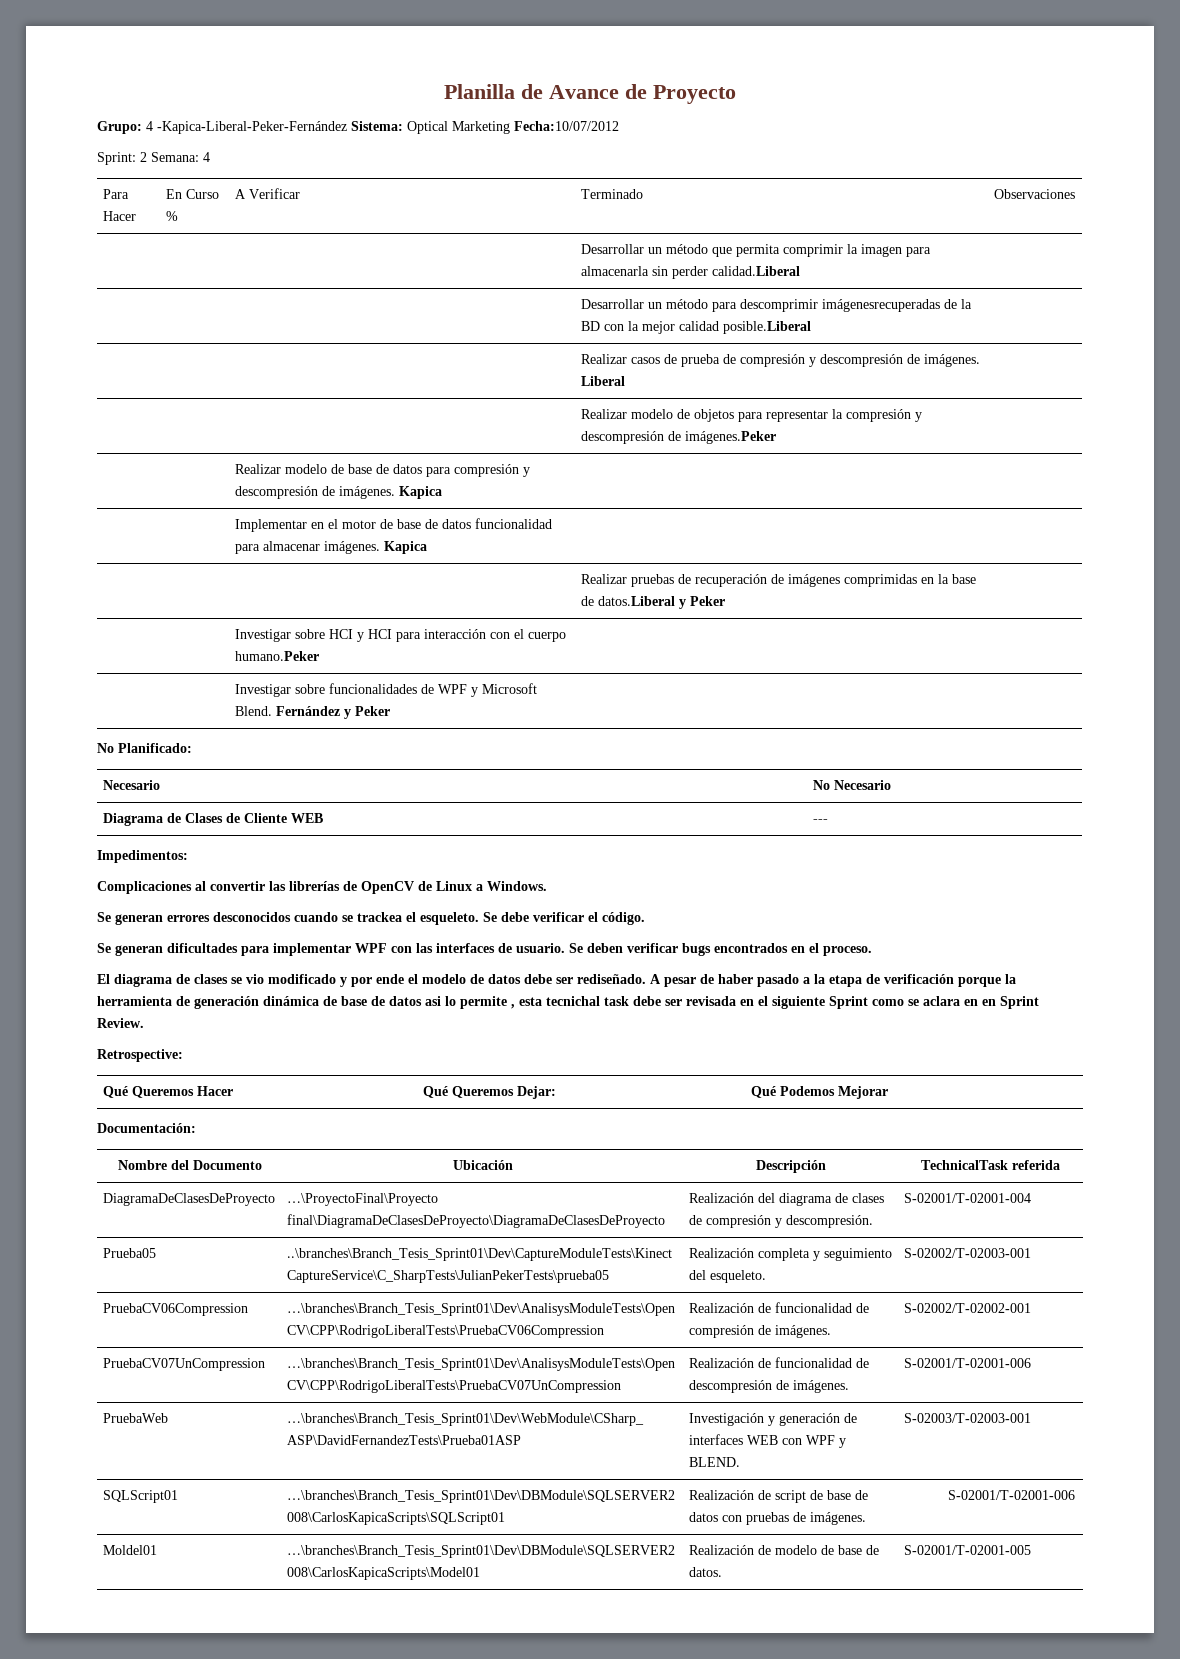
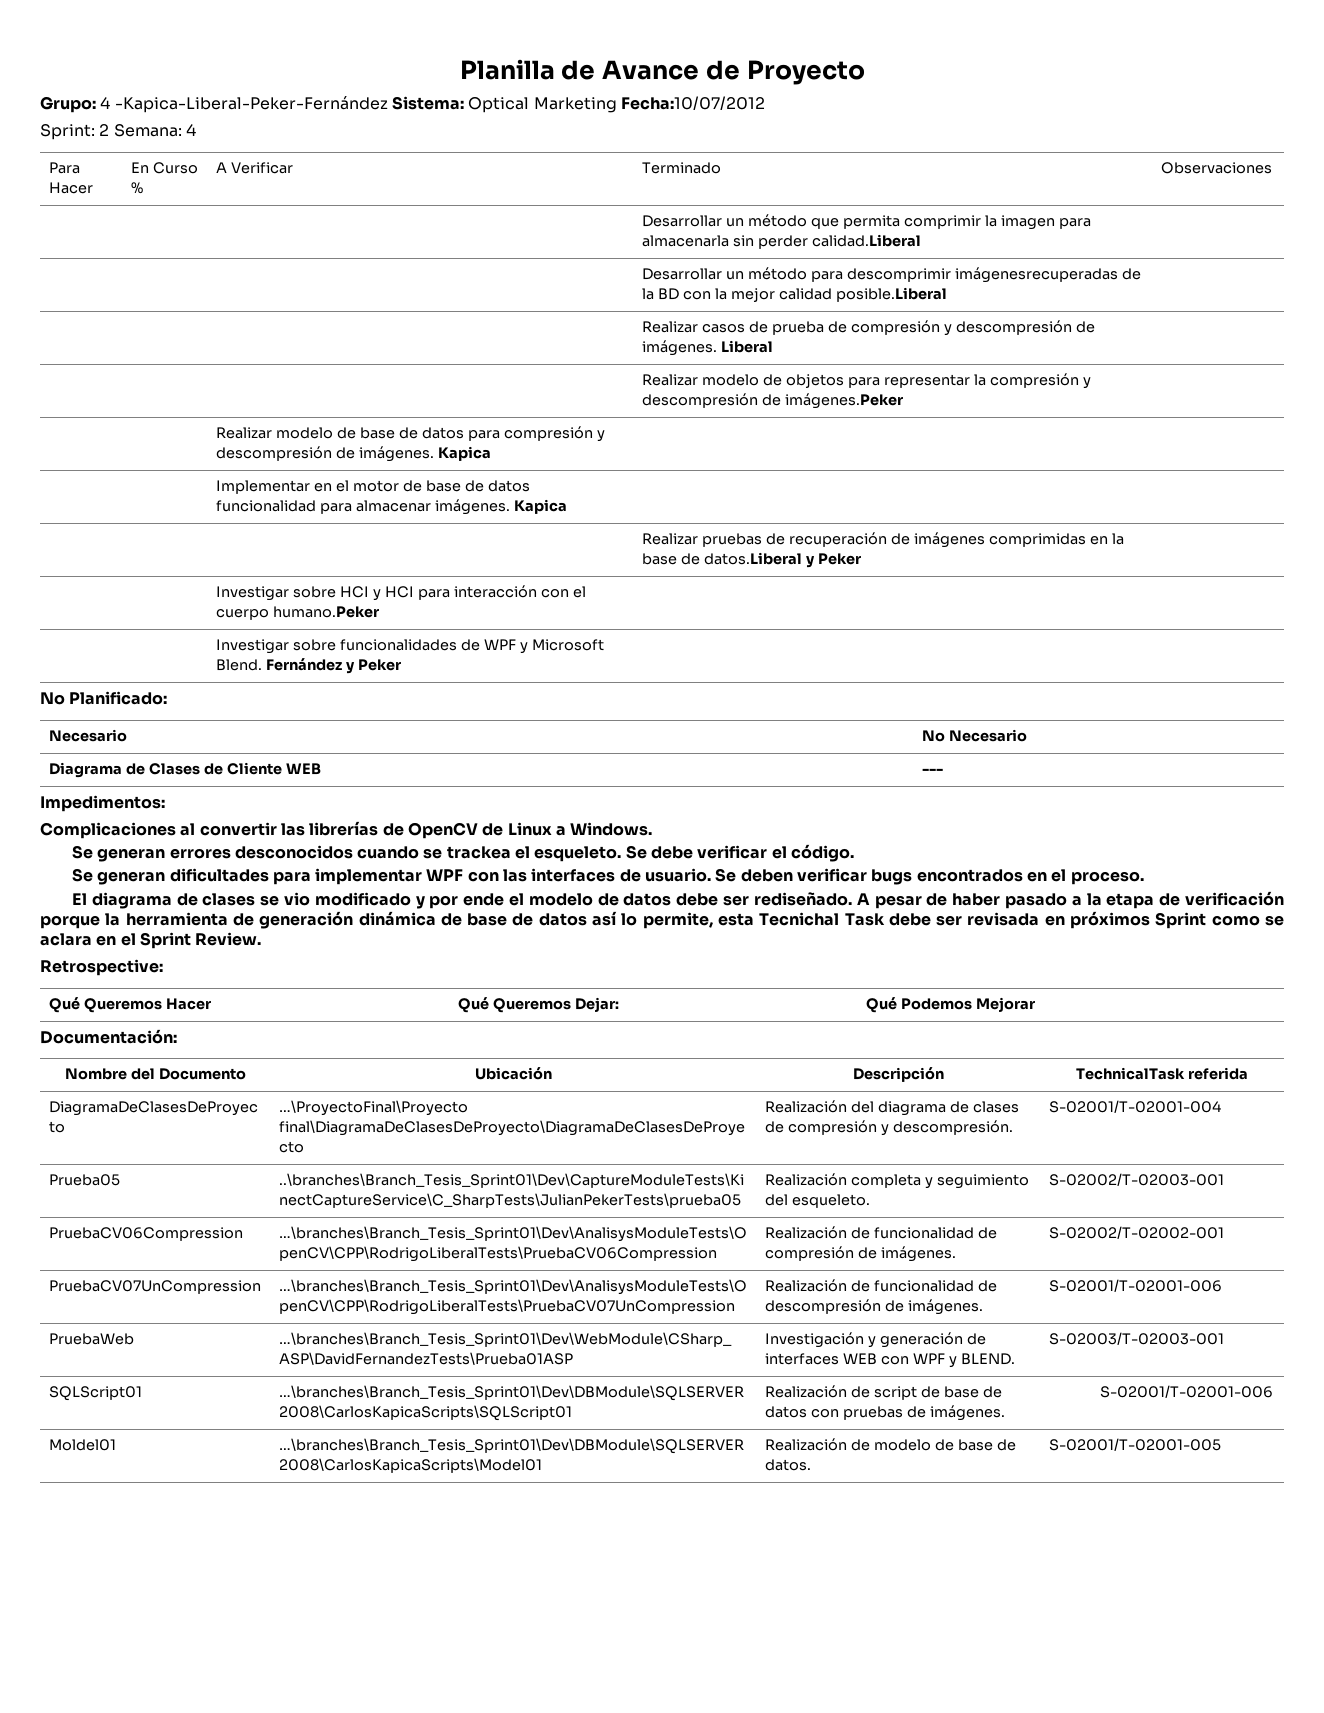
- A pesar de haber pasado a la etapa de verificación porque la herramienta de generación dinámica de base de datos asi lo permite , esta tecnichal task debe ser revisada en el siguiente Sprint como se aclara en en Sprint Review.
+ A pesar de haber pasado a la etapa de verificación porque la herramienta de generación dinámica de base de datos así lo permite, esta Tecnichal Task debe ser revisada en próximos Sprint como se aclara en el Sprint Review.

